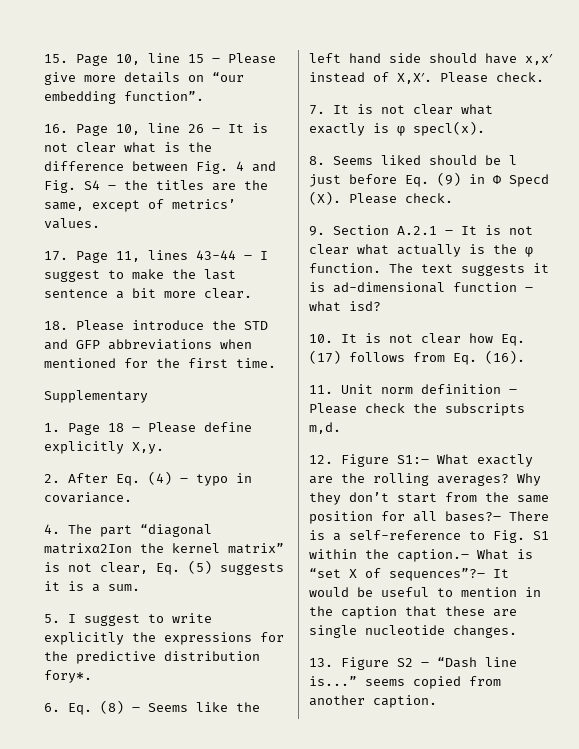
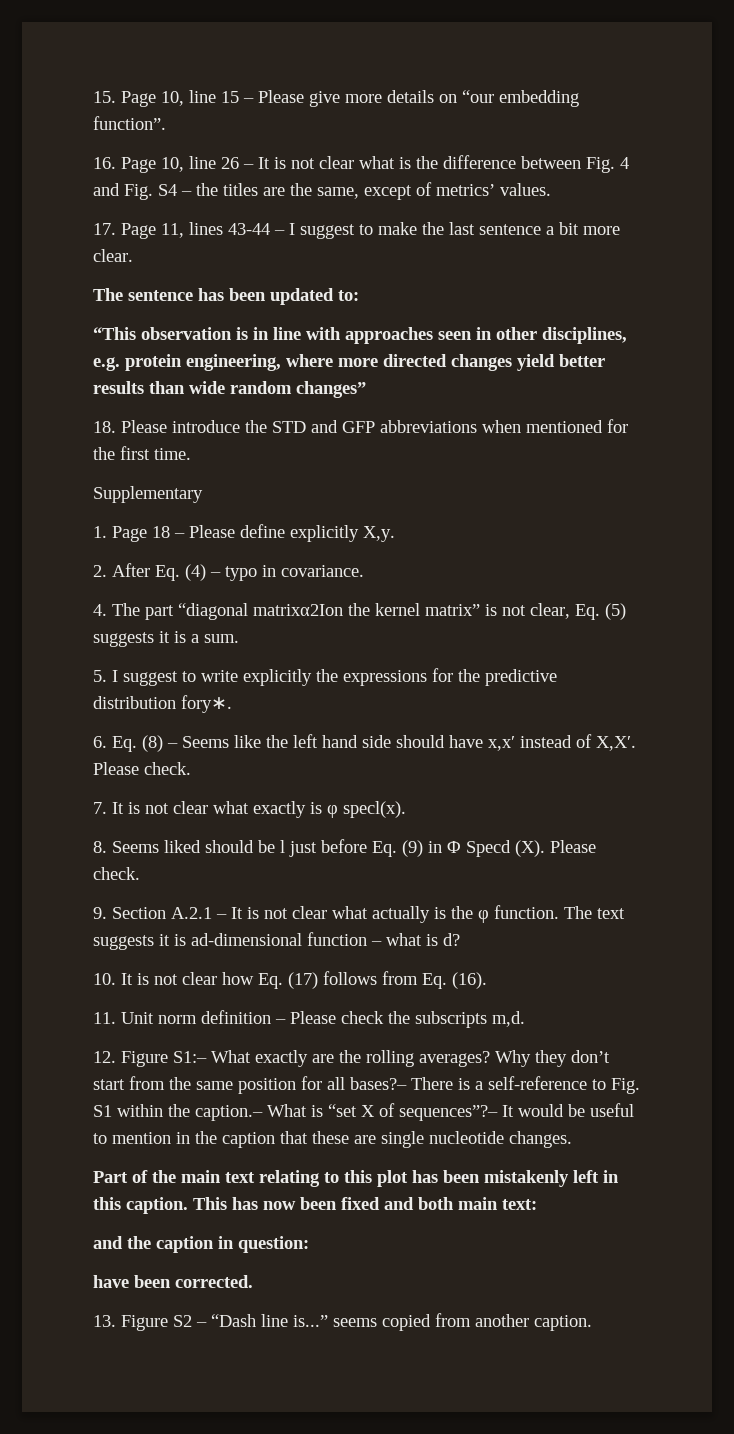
+ The sentence has been updated to:
+ “This observation is in line with approaches seen in other disciplines, e.g. protein engineering, where more directed changes yield better results than wide random changes”
- The text suggests it is ad-dimensional function – what isd?
+ The text suggests it is ad-dimensional function – what is d?
+ Part of the main text relating to this plot has been mistakenly left in this caption. This has now been fixed and both main text:
+ and the caption in question:
+ have been corrected.

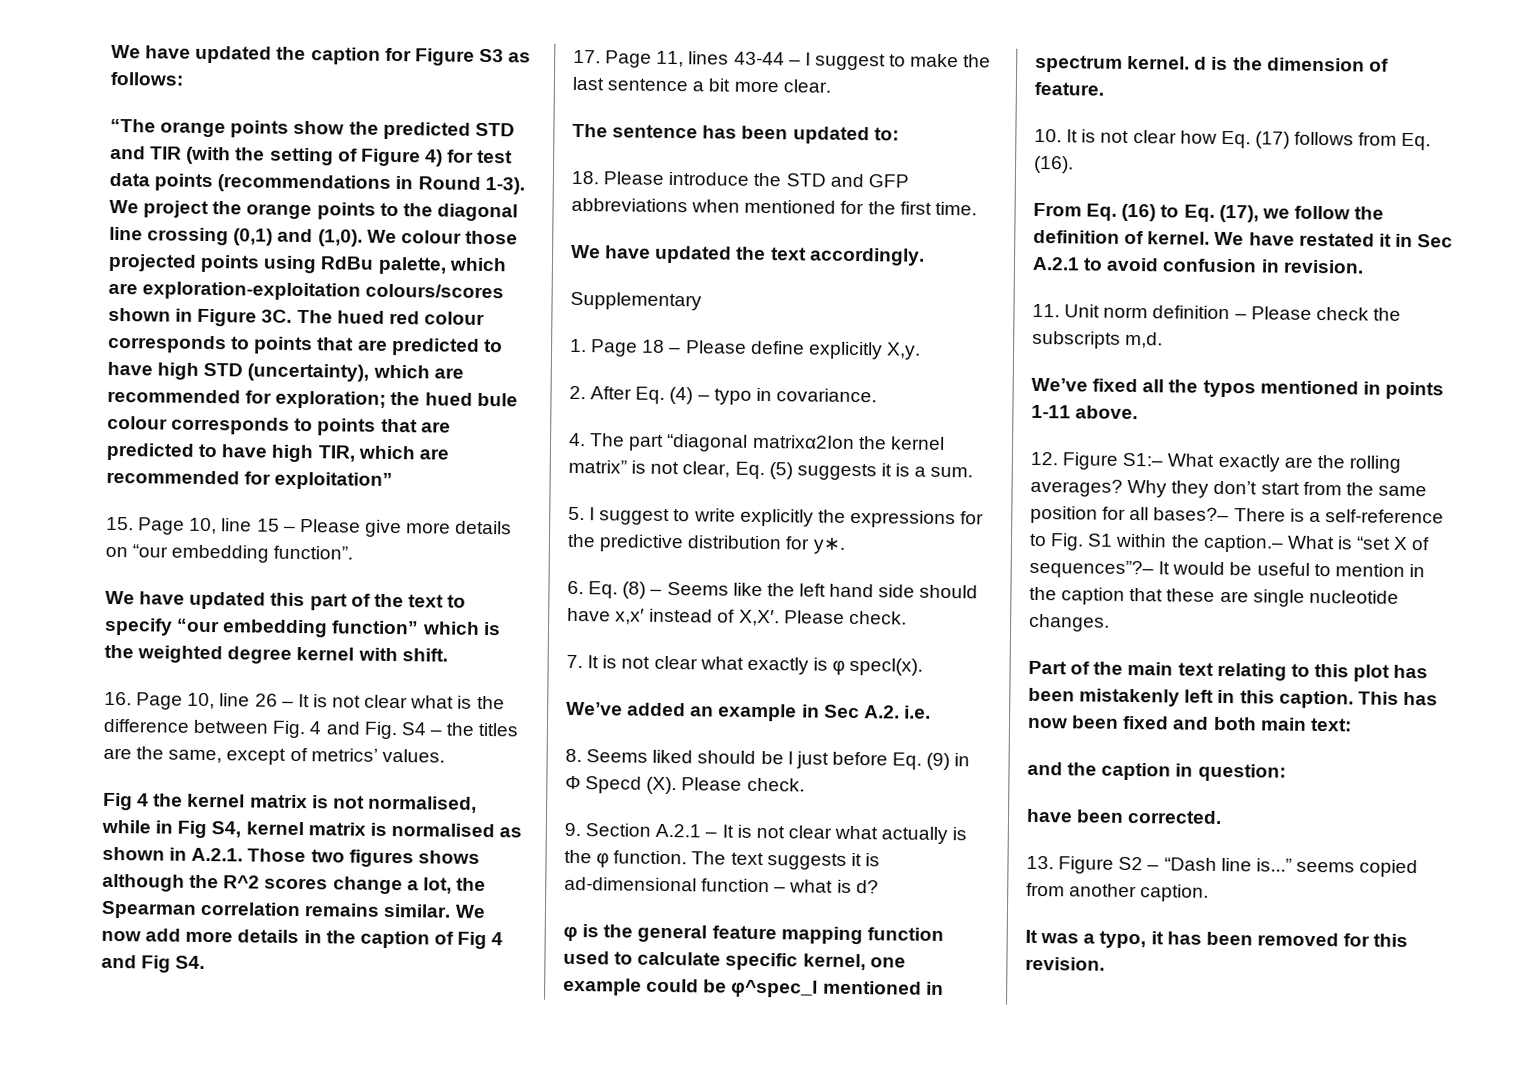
+ We have updated the caption for Figure S3 as follows:
+ “The orange points show the predicted STD and TIR (with the setting of Figure 4) for test data points (recommendations in Round 1-3). We project the orange points to the diagonal line crossing (0,1) and (1,0). We colour those projected points using RdBu palette, which are exploration-exploitation colours/scores shown in Figure 3C. The hued red colour corresponds to points that are predicted to have high STD (uncertainty), which are recommended for exploration; the hued bule colour corresponds to points that are predicted to have high TIR, which are recommended for exploitation”
+ We have updated this part of the text to specify “our embedding function” which is the weighted degree kernel with shift.
+ Fig 4 the kernel matrix is not normalised, while in Fig S4, kernel matrix is normalised as shown in A.2.1. Those two figures shows although the R^2 scores change a lot, the Spearman correlation remains similar. We now add more details in the caption of Fig 4 and Fig S4.
- “This observation is in line with approaches seen in other disciplines, e.g. protein engineering, where more directed changes yield better results than wide random changes”
+ We have updated the text accordingly.
- 5. I suggest to write explicitly the expressions for the predictive distribution fory∗.
+ 5. I suggest to write explicitly the expressions for the predictive distribution for y∗.
+ We’ve added an example in Sec A.2. i.e.
+ φ is the general feature mapping function used to calculate specific kernel, one example could be φ^spec_l mentioned in spectrum kernel. d is the dimension of feature.
+ From Eq. (16) to Eq. (17), we follow the definition of kernel. We have restated it in Sec A.2.1 to avoid confusion in revision.
+ We’ve fixed all the typos mentioned in points 1-11 above.
+ It was a typo, it has been removed for this revision.

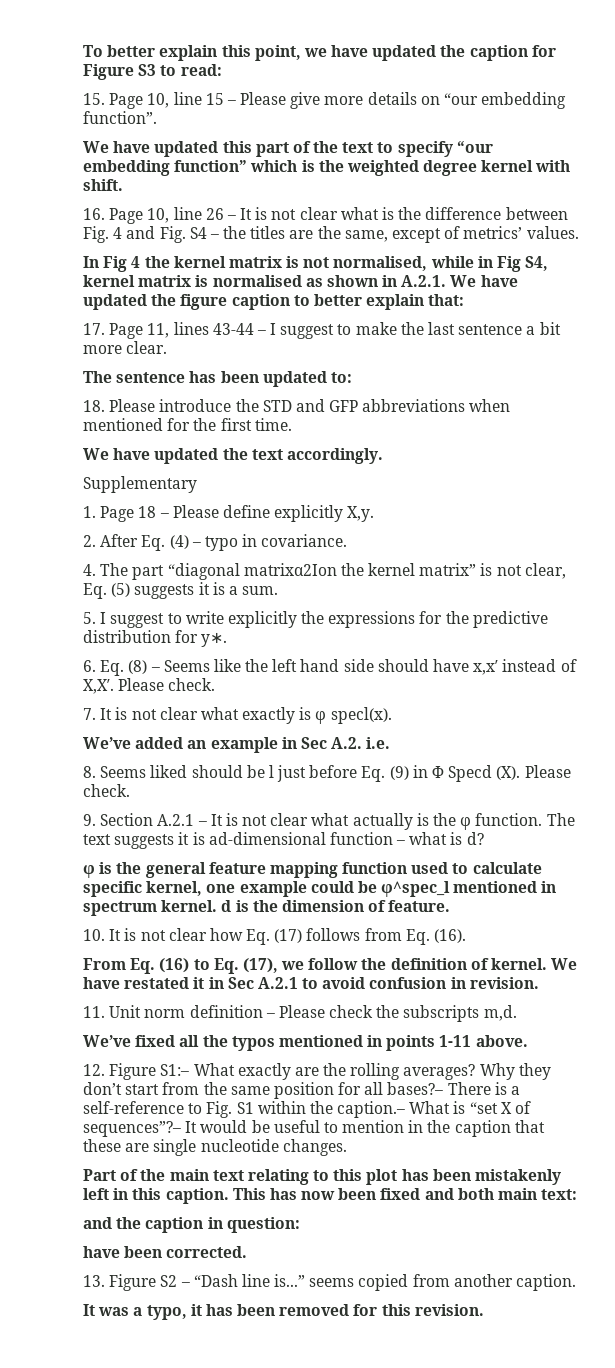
- We have updated the caption for Figure S3 as follows:
- “The orange points show the predicted STD and TIR (with the setting of Figure 4) for test data points (recommendations in Round 1-3). We project the orange points to the diagonal line crossing (0,1) and (1,0). We colour those projected points using RdBu palette, which are exploration-exploitation colours/scores shown in Figure 3C. The hued red colour corresponds to points that are predicted to have high STD (uncertainty), which are recommended for exploration; the hued bule colour corresponds to points that are predicted to have high TIR, which are recommended for exploitation”
+ To better explain this point, we have updated the caption for Figure S3 to read:
- Fig 4 the kernel matrix is not normalised, while in Fig S4, kernel matrix is normalised as shown in A.2.1. Those two figures shows although the R^2 scores change a lot, the Spearman correlation remains similar. We now add more details in the caption of Fig 4 and Fig S4.
+ In Fig 4 the kernel matrix is not normalised, while in Fig S4, kernel matrix is normalised as shown in A.2.1. We have updated the figure caption to better explain that:

